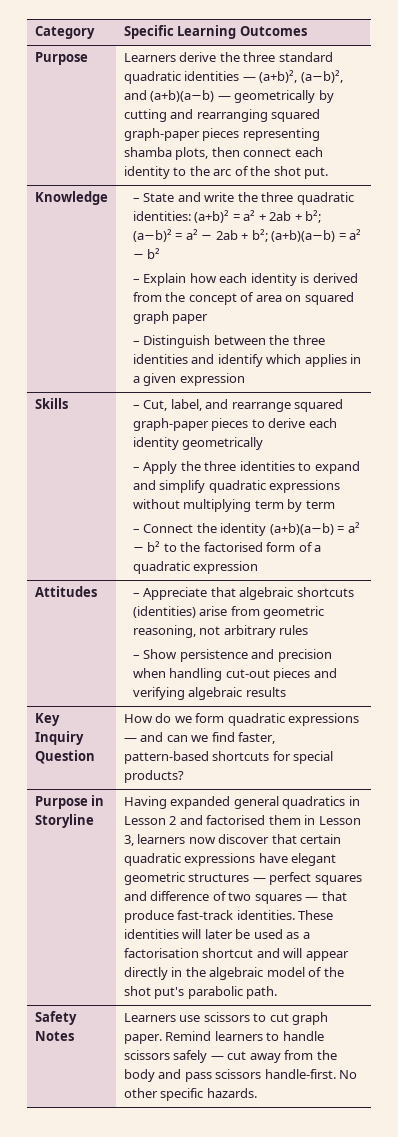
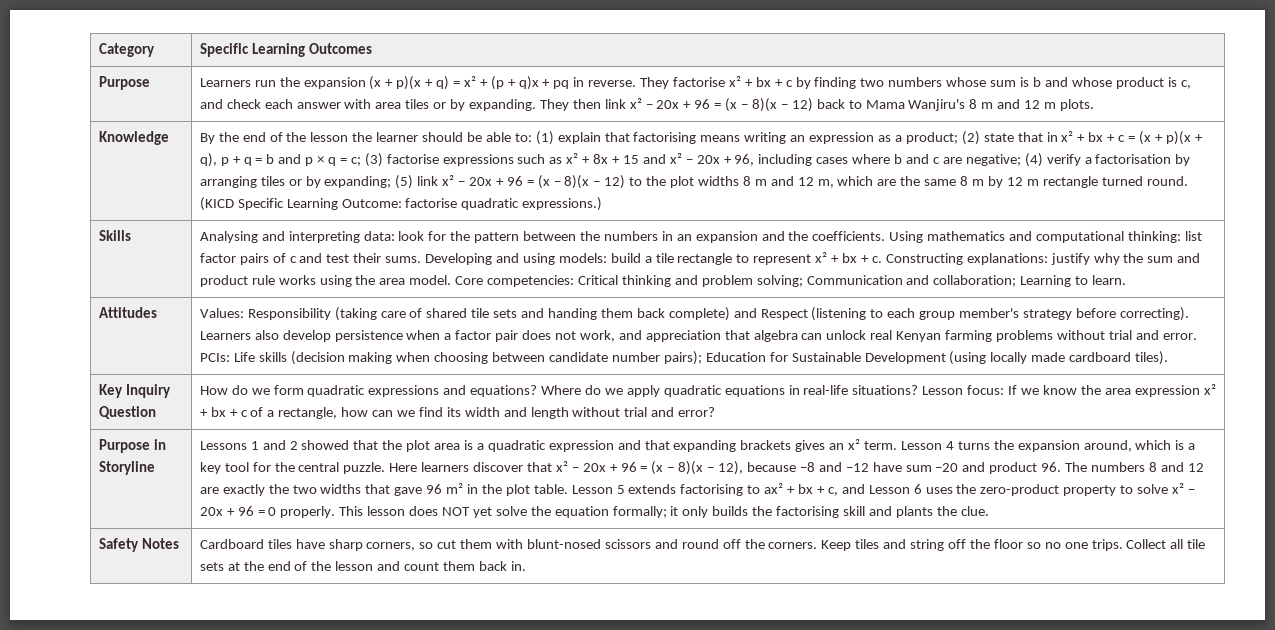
- Learners derive the three standard quadratic identities — (a+b)², (a−b)², and (a+b)(a−b) — geometrically by cutting and rearranging squared graph-paper pieces representing shamba plots, then connect each identity to the arc of the shot put.
- Knowledge | – State and write the three quadratic identities: (a+b)² = a² + 2ab + b²; (a−b)² = a² − 2ab + b²; (a+b)(a−b) = a² − b²
- – Explain how each identity is derived from the concept of area on squared graph paper
- – Distinguish between the three identities and identify which applies in a given expression
- Skills | – Cut, label, and rearrange squared graph-paper pieces to derive each identity geometrically
- – Apply the three identities to expand and simplify quadratic expressions without multiplying term by term
- – Connect the identity (a+b)(a−b) = a² − b² to the factorised form of a quadratic expression
- Attitudes | – Appreciate that algebraic shortcuts (identities) arise from geometric reasoning, not arbitrary rules
- – Show persistence and precision when handling cut-out pieces and verifying algebraic results
+ Learners run the expansion (x + p)(x + q) = x² + (p + q)x + pq in reverse. They factorise x² + bx + c by finding two numbers whose sum is b and whose product is c, and check each answer with area tiles or by expanding. They then link x² − 20x + 96 = (x − 8)(x − 12) back to Mama Wanjiru's 8 m and 12 m plots.
+ Knowledge | By the end of the lesson the learner should be able to: (1) explain that factorising means writing an expression as a product; (2) state that in x² + bx + c = (x + p)(x + q), p + q = b and p × q = c; (3) factorise expressions such as x² + 8x + 15 and x² − 20x + 96, including cases where b and c are negative; (4) verify a factorisation by arranging tiles or by expanding; (5) link x² − 20x + 96 = (x − 8)(x − 12) to the plot widths 8 m and 12 m, which are the same 8 m by 12 m rectangle turned round. (KICD Specific Learning Outcome: factorise quadratic expressions.)
+ Skills | Analysing and interpreting data: look for the pattern between the numbers in an expansion and the coefficients. Using mathematics and computational thinking: list factor pairs of c and test their sums. Developing and using models: build a tile rectangle to represent x² + bx + c. Constructing explanations: justify why the sum and product rule works using the area model. Core competencies: Critical thinking and problem solving; Communication and collaboration; Learning to learn.
+ Attitudes | Values: Responsibility (taking care of shared tile sets and handing them back complete) and Respect (listening to each group member's strategy before correcting). Learners also develop persistence when a factor pair does not work, and appreciation that algebra can unlock real Kenyan farming problems without trial and error. PCIs: Life skills (decision making when choosing between candidate number pairs); Education for Sustainable Development (using locally made cardboard tiles).
- How do we form quadratic expressions — and can we find faster, pattern-based shortcuts for special products?
- Purpose in Storyline | Having expanded general quadratics in Lesson 2 and factorised them in Lesson 3, learners now discover that certain quadratic expressions have elegant geometric structures — perfect squares and difference of two squares — that produce fast-track identities. These identities will later be used as a factorisation shortcut and will appear directly in the algebraic model of the shot put's parabolic path.
- Safety Notes | Learners use scissors to cut graph paper. Remind learners to handle scissors safely — cut away from the body and pass scissors handle-first. No other specific hazards.
+ How do we form quadratic expressions and equations? Where do we apply quadratic equations in real-life situations? Lesson focus: If we know the area expression x² + bx + c of a rectangle, how can we find its width and length without trial and error?
+ Purpose in Storyline | Lessons 1 and 2 showed that the plot area is a quadratic expression and that expanding brackets gives an x² term. Lesson 4 turns the expansion around, which is a key tool for the central puzzle. Here learners discover that x² − 20x + 96 = (x − 8)(x − 12), because −8 and −12 have sum −20 and product 96. The numbers 8 and 12 are exactly the two widths that gave 96 m² in the plot table. Lesson 5 extends factorising to ax² + bx + c, and Lesson 6 uses the zero-product property to solve x² − 20x + 96 = 0 properly. This lesson does NOT yet solve the equation formally; it only builds the factorising skill and plants the clue.
+ Safety Notes | Cardboard tiles have sharp corners, so cut them with blunt-nosed scissors and round off the corners. Keep tiles and string off the floor so no one trips. Collect all tile sets at the end of the lesson and count them back in.

